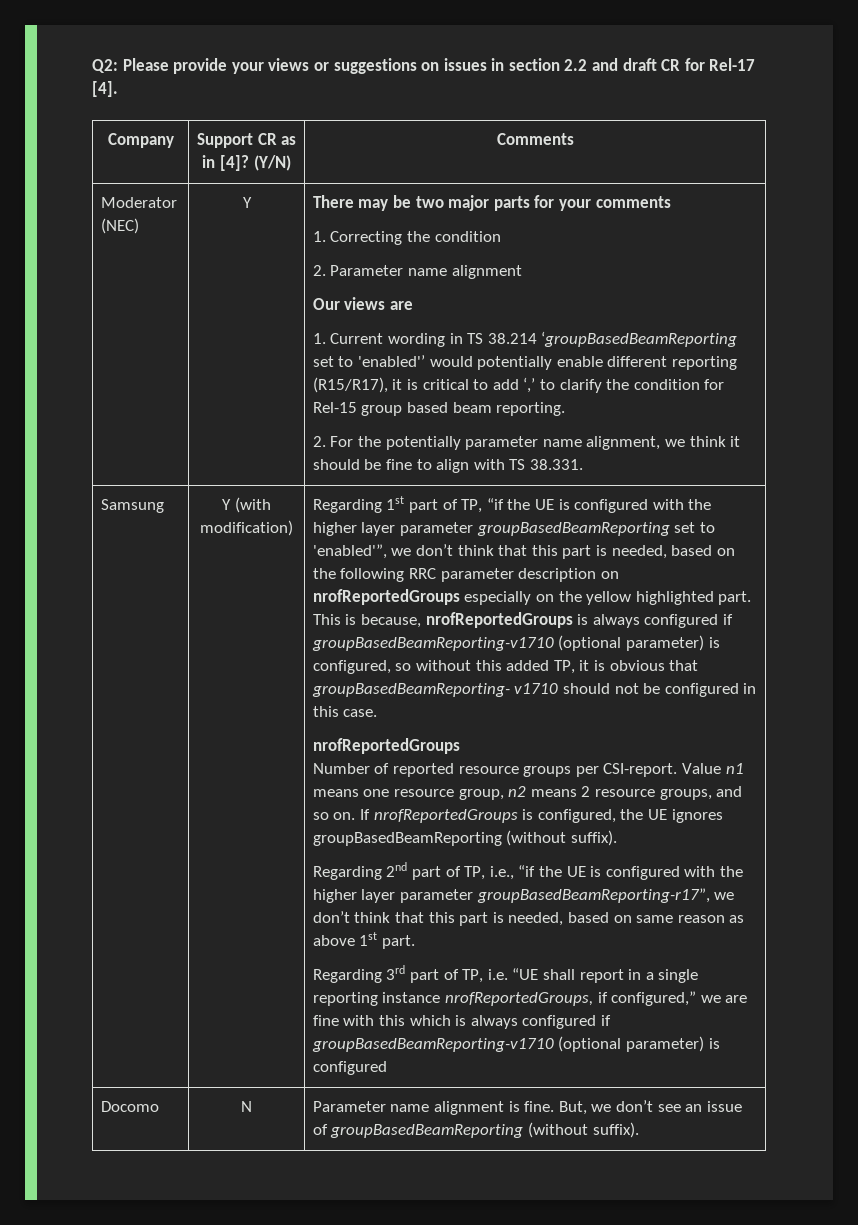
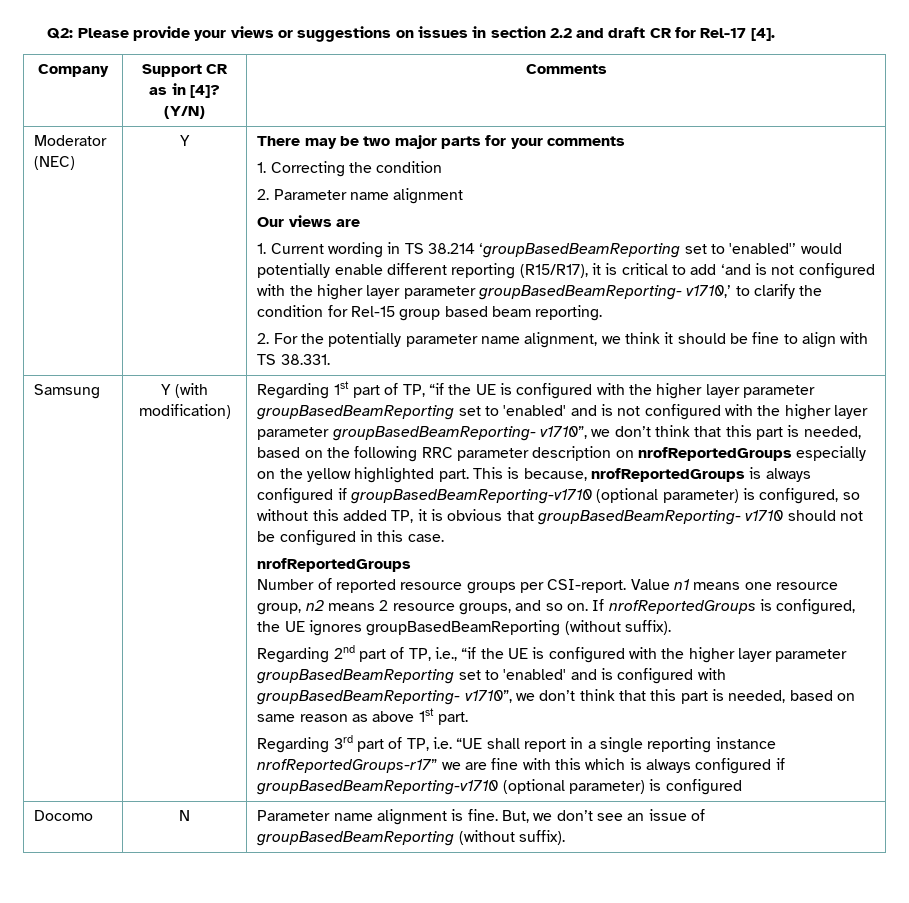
- 1. Current wording in TS 38.214 ‘groupBasedBeamReporting set to 'enabled'’ would potentially enable different reporting (R15/R17), it is critical to add ‘,’ to clarify the condition for Rel-15 group based beam reporting.
+ 1. Current wording in TS 38.214 ‘groupBasedBeamReporting set to 'enabled'’ would potentially enable different reporting (R15/R17), it is critical to add ‘and is not configured with the higher layer parameter groupBasedBeamReporting- v1710,’ to clarify the condition for Rel-15 group based beam reporting.
- Regarding 1st part of TP, “if the UE is configured with the higher layer parameter groupBasedBeamReporting set to 'enabled'”, we don’t think that this part is needed, based on the following RRC parameter description on nrofReportedGroups especially on the yellow highlighted part.
+ Regarding 1st part of TP, “if the UE is configured with the higher layer parameter groupBasedBeamReporting set to 'enabled' and is not configured with the higher layer parameter groupBasedBeamReporting- v1710”, we don’t think that this part is needed, based on the following RRC parameter description on nrofReportedGroups especially on the yellow highlighted part.
- Regarding 2nd part of TP, i.e., “if the UE is configured with the higher layer parameter groupBasedBeamReporting-r17”, we don’t think that this part is needed, based on same reason as above 1st part.
+ Regarding 2nd part of TP, i.e., “if the UE is configured with the higher layer parameter groupBasedBeamReporting set to 'enabled' and is configured with groupBasedBeamReporting- v1710”, we don’t think that this part is needed, based on same reason as above 1st part.
- Regarding 3rd part of TP, i.e. “UE shall report in a single reporting instance nrofReportedGroups, if configured,” we are fine with this which is always configured if groupBasedBeamReporting-v1710 (optional parameter) is configured
+ Regarding 3rd part of TP, i.e. “UE shall report in a single reporting instance nrofReportedGroups-r17” we are fine with this which is always configured if groupBasedBeamReporting-v1710 (optional parameter) is configured

